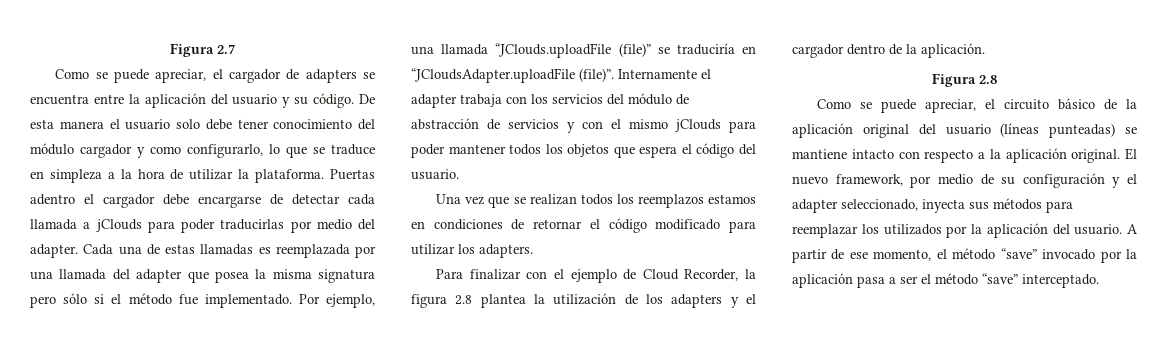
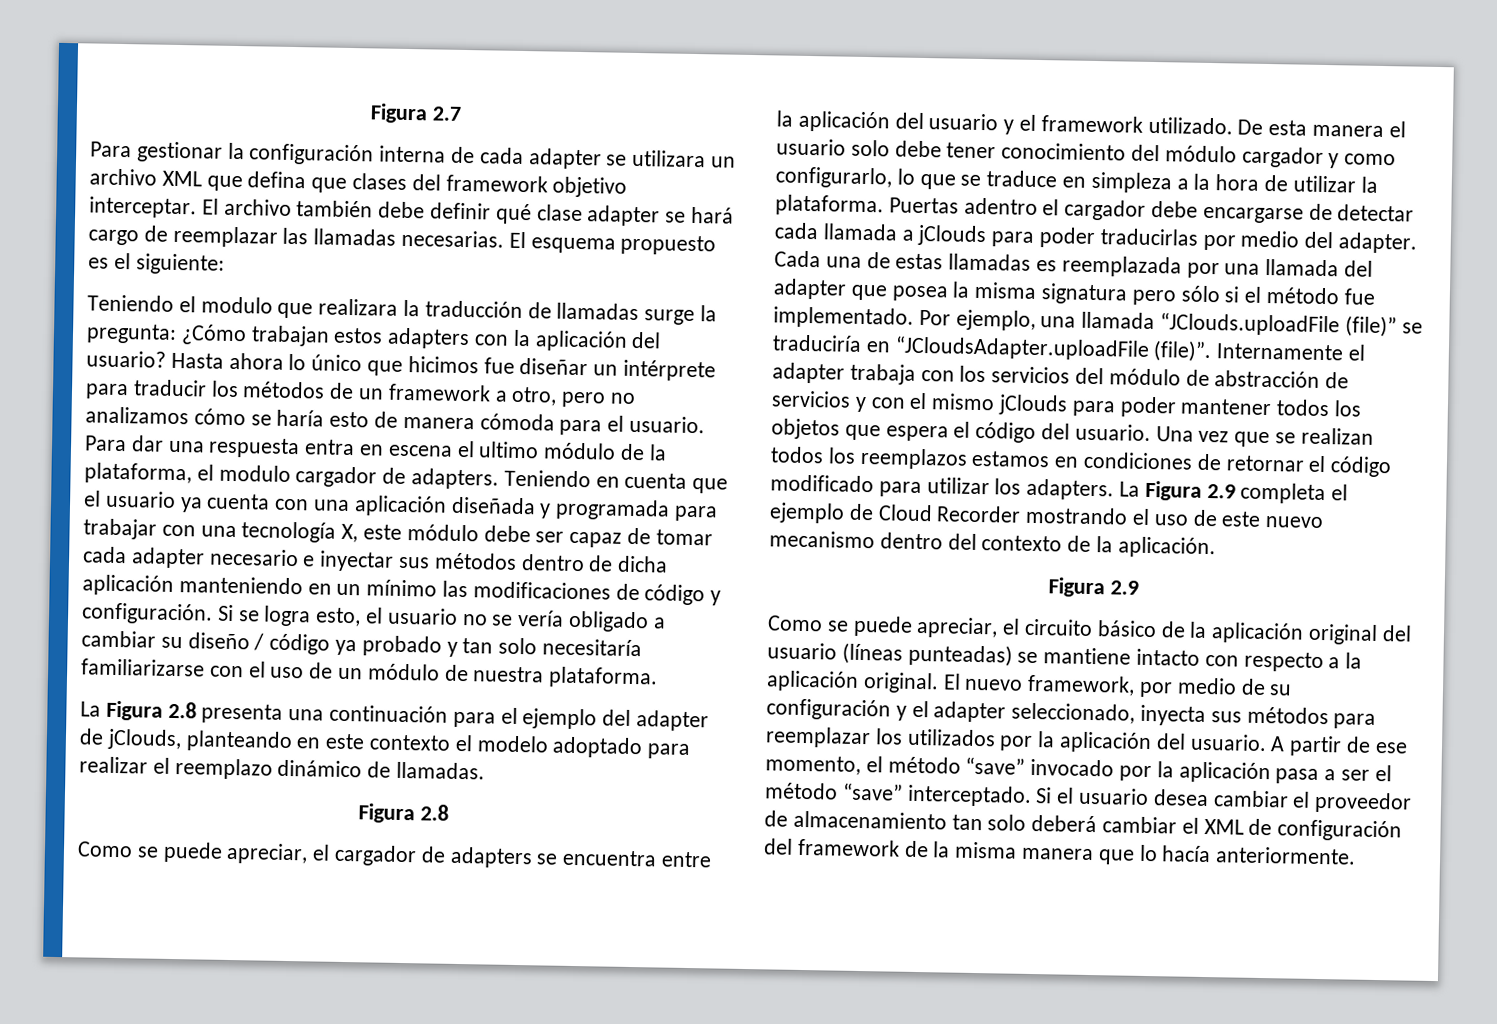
+ Para gestionar la configuración interna de cada adapter se utilizara un archivo XML que defina que clases del framework objetivo interceptar. El archivo también debe definir qué clase adapter se hará cargo de reemplazar las llamadas necesarias. El esquema propuesto es el siguiente:
+ Teniendo el modulo que realizara la traducción de llamadas surge la pregunta: ¿Cómo trabajan estos adapters con la aplicación del usuario? Hasta ahora lo único que hicimos fue diseñar un intérprete para traducir los métodos de un framework a otro, pero no analizamos cómo se haría esto de manera cómoda para el usuario. Para dar una respuesta entra en escena el ultimo módulo de la plataforma, el modulo cargador de adapters. Teniendo en cuenta que el usuario ya cuenta con una aplicación diseñada y programada para trabajar con una tecnología X, este módulo debe ser capaz de tomar cada adapter necesario e inyectar sus métodos dentro de dicha aplicación manteniendo en un mínimo las modificaciones de código y configuración. Si se logra esto, el usuario no se vería obligado a cambiar su diseño / código ya probado y tan solo necesitaría familiarizarse con el uso de un módulo de nuestra plataforma.
+ La Figura 2.8 presenta una continuación para el ejemplo del adapter de jClouds, planteando en este contexto el modelo adoptado para realizar el reemplazo dinámico de llamadas.
+ Figura 2.8
- Como se puede apreciar, el cargador de adapters se encuentra entre la aplicación del usuario y su código.
+ Como se puede apreciar, el cargador de adapters se encuentra entre la aplicación del usuario y el framework utilizado.
- Internamente el adapter trabaja con los servicios del módulo de abstracción de servicios y con el mismo jClouds para poder mantener todos los objetos que espera el código del usuario.
- Una vez que se realizan todos los reemplazos estamos en condiciones de retornar el código modificado para utilizar los adapters.
- Para finalizar con el ejemplo de Cloud Recorder, la figura 2.8 plantea la utilización de los adapters y el cargador dentro de la aplicación.
- Figura 2.8
+ Internamente el adapter trabaja con los servicios del módulo de abstracción de servicios y con el mismo jClouds para poder mantener todos los objetos que espera el código del usuario. Una vez que se realizan todos los reemplazos estamos en condiciones de retornar el código modificado para utilizar los adapters. La Figura 2.9 completa el ejemplo de Cloud Recorder mostrando el uso de este nuevo mecanismo dentro del contexto de la aplicación.
+ Figura 2.9
+ Si el usuario desea cambiar el proveedor de almacenamiento tan solo deberá cambiar el XML de configuración del framework de la misma manera que lo hacía anteriormente.

